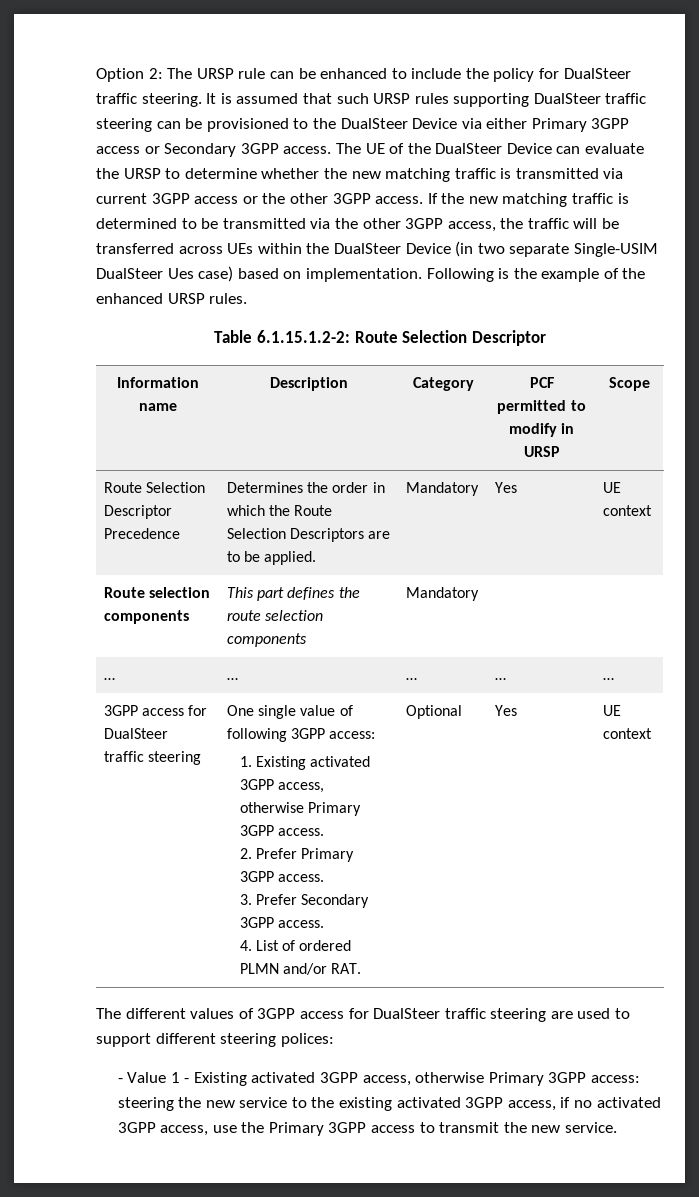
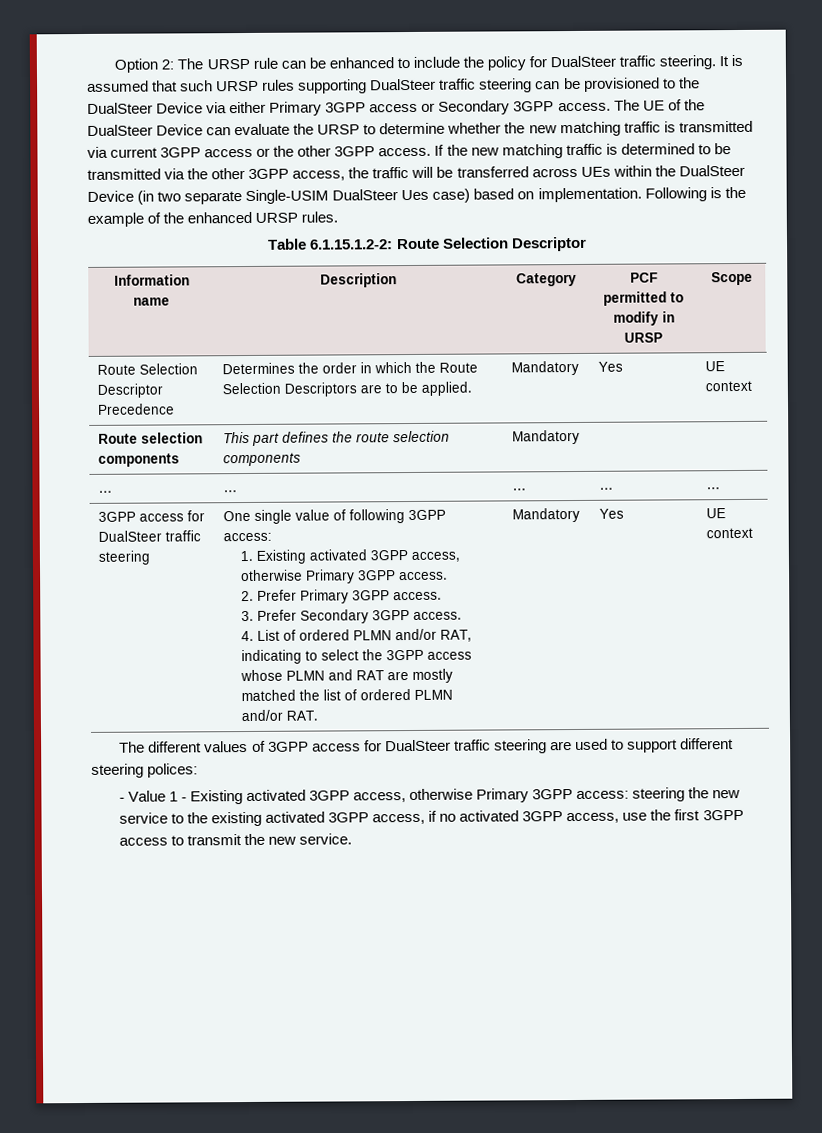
- 4. List of ordered PLMN and/or RAT. | Optional
+ 4. List of ordered PLMN and/or RAT, indicating to select the 3GPP access whose PLMN and RAT are mostly matched the list of ordered PLMN and/or RAT. | Mandatory
- - Value 1 - Existing activated 3GPP access, otherwise Primary 3GPP access: steering the new service to the existing activated 3GPP access, if no activated 3GPP access, use the Primary 3GPP access to transmit the new service.
+ - Value 1 - Existing activated 3GPP access, otherwise Primary 3GPP access: steering the new service to the existing activated 3GPP access, if no activated 3GPP access, use the first 3GPP access to transmit the new service.

